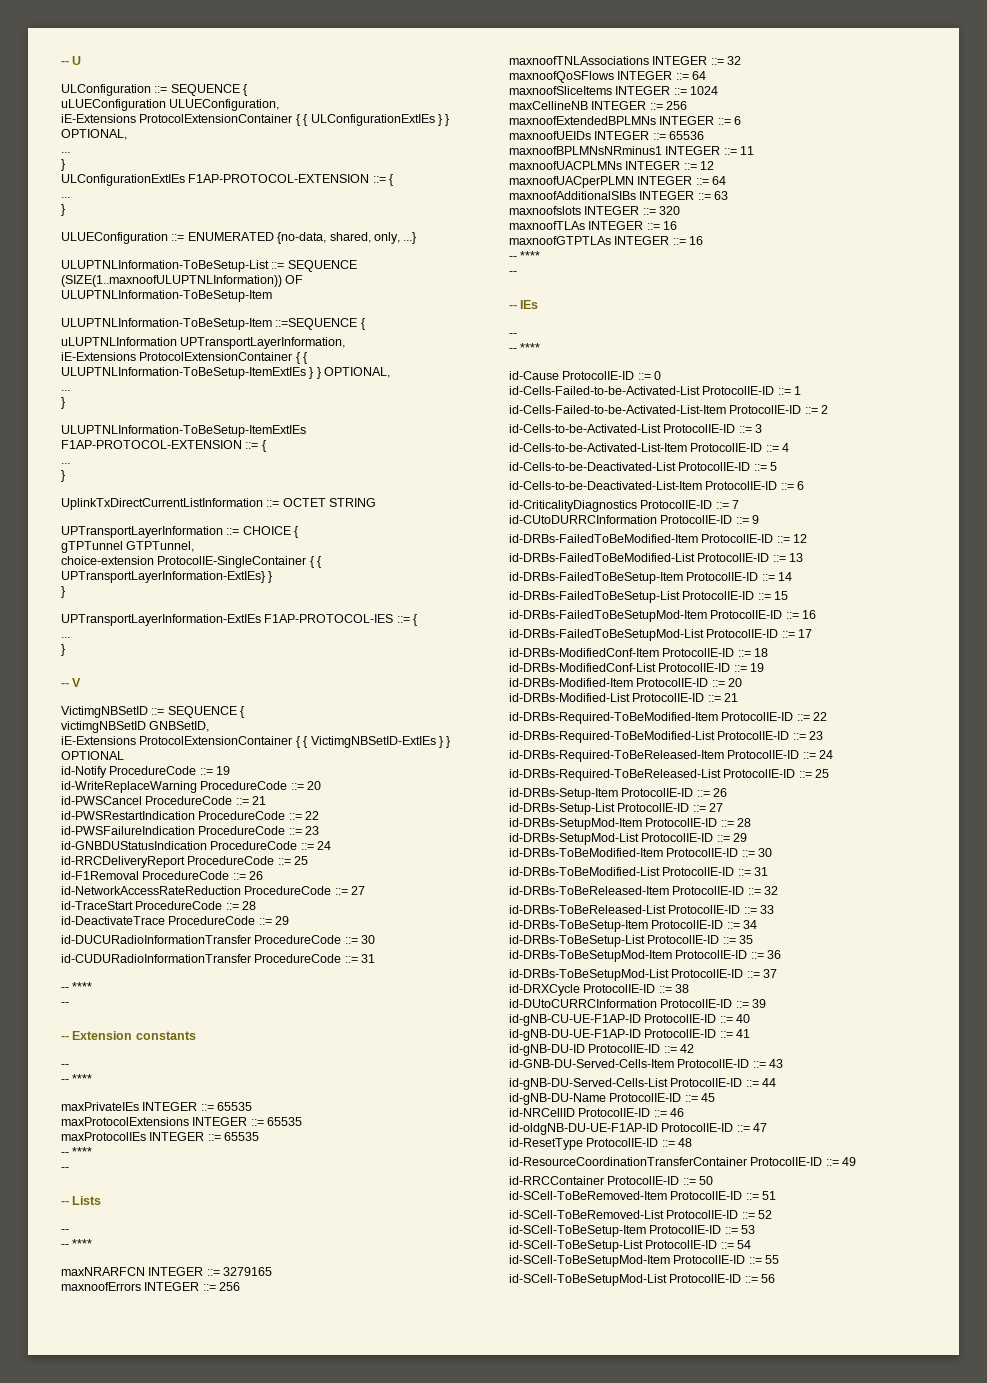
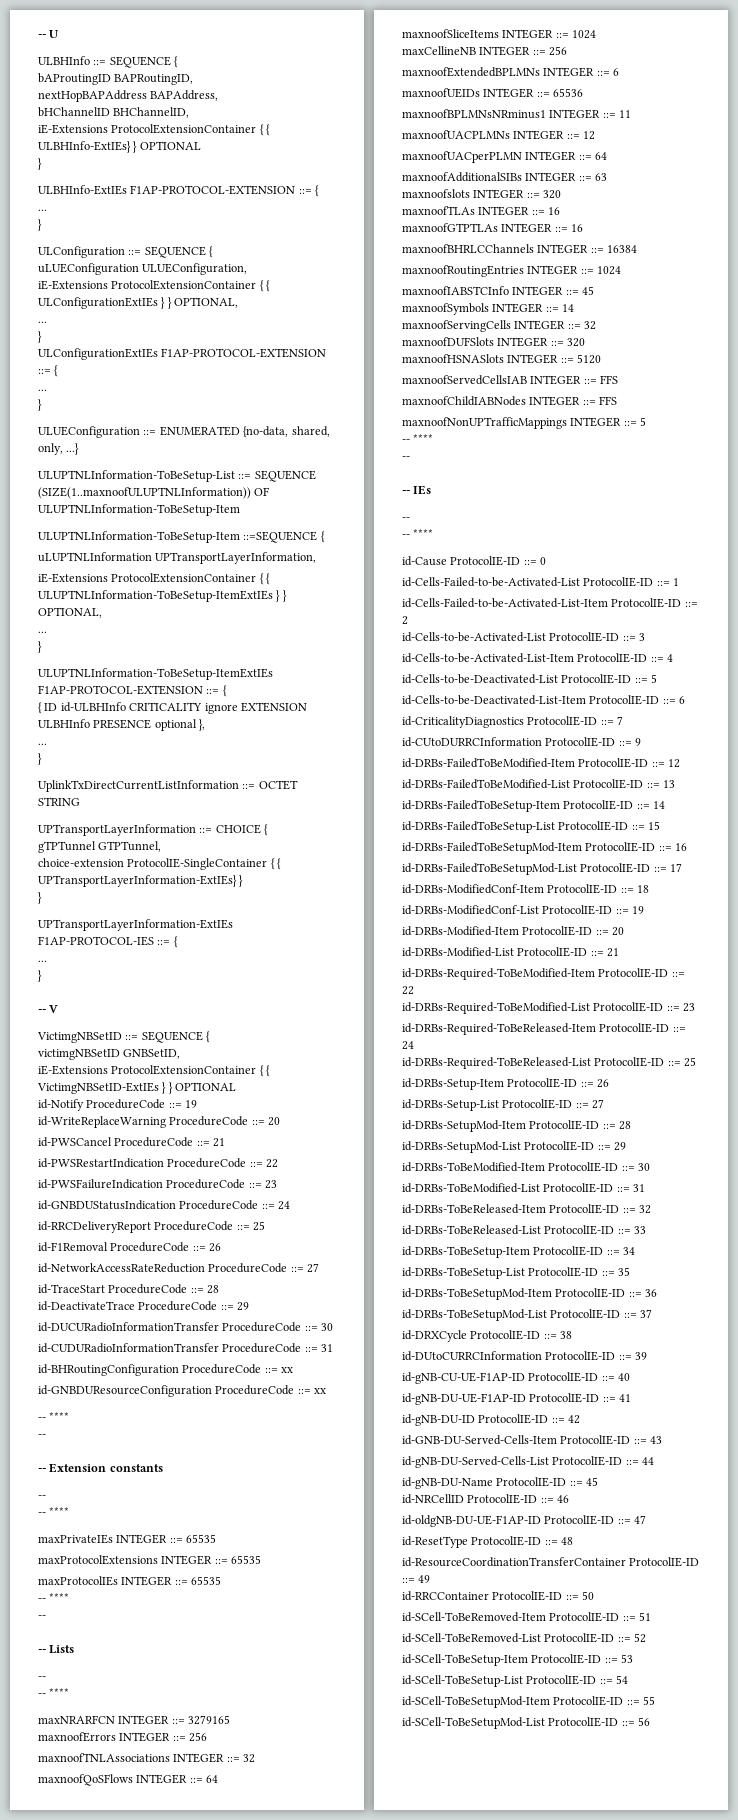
+ ULBHInfo ::= SEQUENCE {
+ bAProutingID BAPRoutingID,
+ nextHopBAPAddress BAPAddress,
+ bHChannelID BHChannelID,
+ iE-Extensions ProtocolExtensionContainer { { ULBHInfo-ExtIEs} } OPTIONAL
+ }
+ ULBHInfo-ExtIEs F1AP-PROTOCOL-EXTENSION ::= {
+ ...
+ }
+ { ID id-ULBHInfo CRITICALITY ignore EXTENSION ULBHInfo PRESENCE optional },
+ id-BHRoutingConfiguration ProcedureCode ::= xx
+ id-GNBDUResourceConfiguration ProcedureCode ::= xx
+ maxnoofBHRLCChannels INTEGER ::= 16384
+ maxnoofRoutingEntries INTEGER ::= 1024
+ maxnoofIABSTCInfo INTEGER ::= 45
+ maxnoofSymbols INTEGER ::= 14
+ maxnoofServingCells INTEGER ::= 32
+ maxnoofDUFSlots INTEGER ::= 320
+ maxnoofHSNASlots INTEGER ::= 5120
+ maxnoofServedCellsIAB INTEGER ::= FFS
+ maxnoofChildIABNodes INTEGER ::= FFS
+ maxnoofNonUPTrafficMappings INTEGER ::= 5

